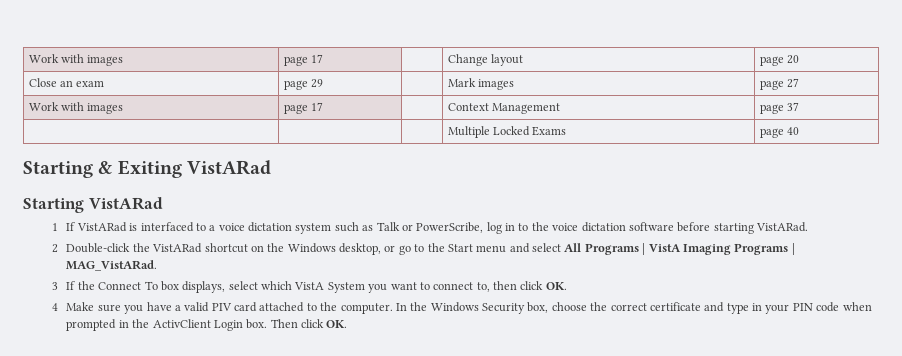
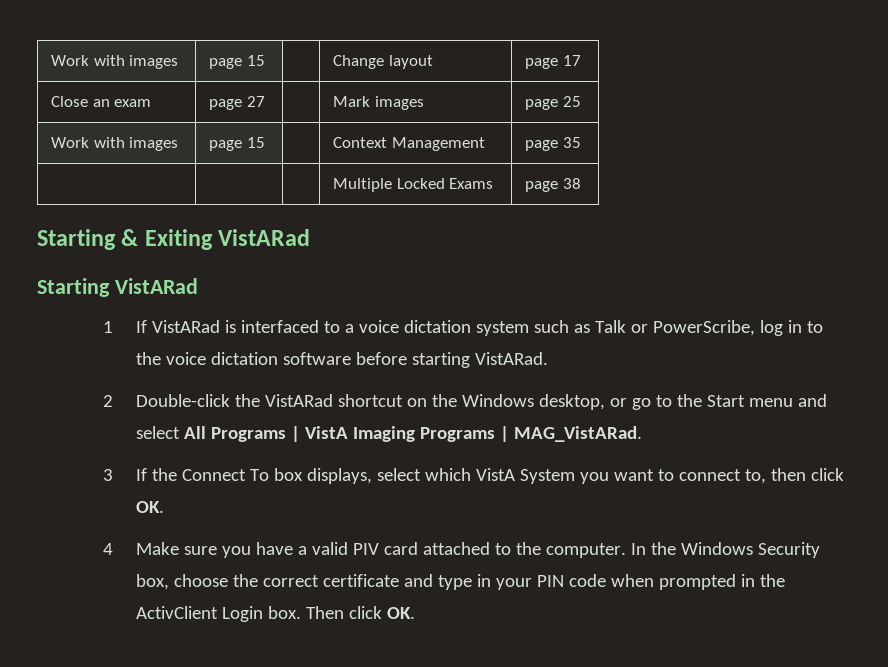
- Work with images | page 17 | | Change layout | page 20
+ Work with images | page 15 | | Change layout | page 17
- Close an exam | page 29 | | Mark images | page 27
- Work with images | page 17 | | Context Management | page 37
+ Close an exam | page 27 | | Mark images | page 25
+ Work with images | page 15 | | Context Management | page 35
- | | | Multiple Locked Exams | page 40
+ | | | Multiple Locked Exams | page 38

